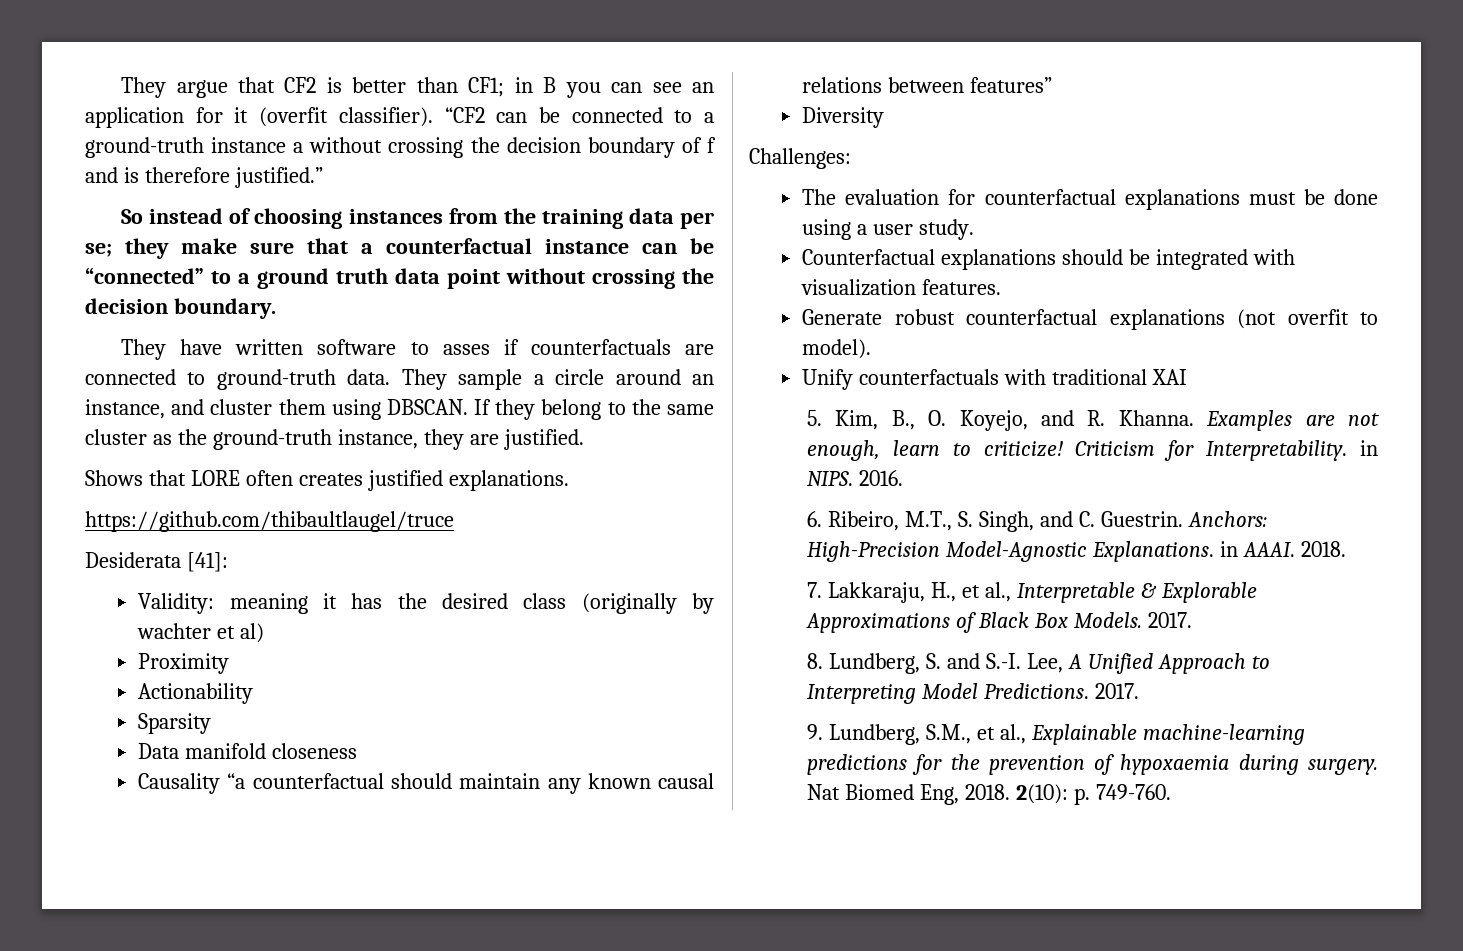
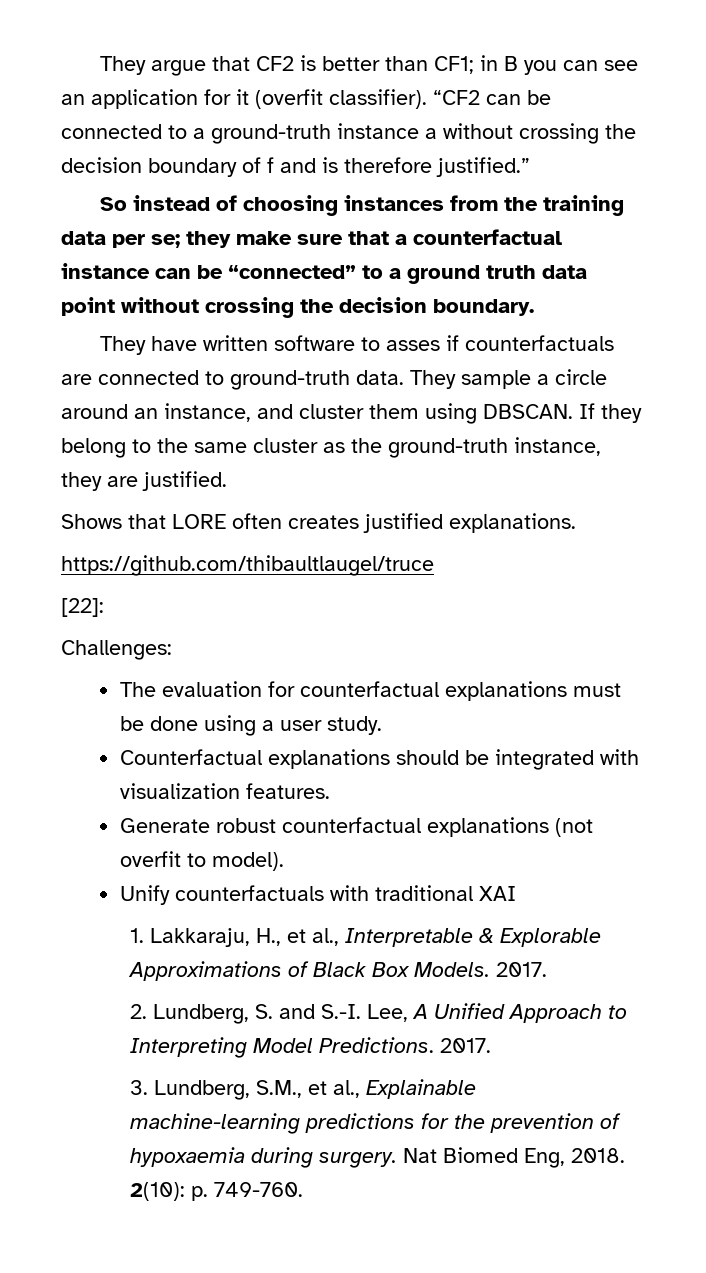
- Desiderata [41]:
- Validity: meaning it has the desired class (originally by wachter et al)
- Proximity
- Actionability
- Sparsity
- Data manifold closeness
- Causality “a counterfactual should maintain any known causal relations between features”
- Diversity
+ [22]:
- 5. Kim, B., O. Koyejo, and R. Khanna. Examples are not enough, learn to criticize! Criticism for Interpretability. in NIPS. 2016.
- 6. Ribeiro, M.T., S. Singh, and C. Guestrin. Anchors: High-Precision Model-Agnostic Explanations. in AAAI. 2018.
- 7. Lakkaraju, H., et al., Interpretable & Explorable Approximations of Black Box Models.
+ 1. Lakkaraju, H., et al., Interpretable & Explorable Approximations of Black Box Models.
- 8. Lundberg, S. and S.-I. Lee, A Unified Approach to Interpreting Model Predictions.
+ 2. Lundberg, S. and S.-I. Lee, A Unified Approach to Interpreting Model Predictions.
- 9. Lundberg, S.M., et al., Explainable machine-learning predictions for the prevention of hypoxaemia during surgery.
+ 3. Lundberg, S.M., et al., Explainable machine-learning predictions for the prevention of hypoxaemia during surgery.

